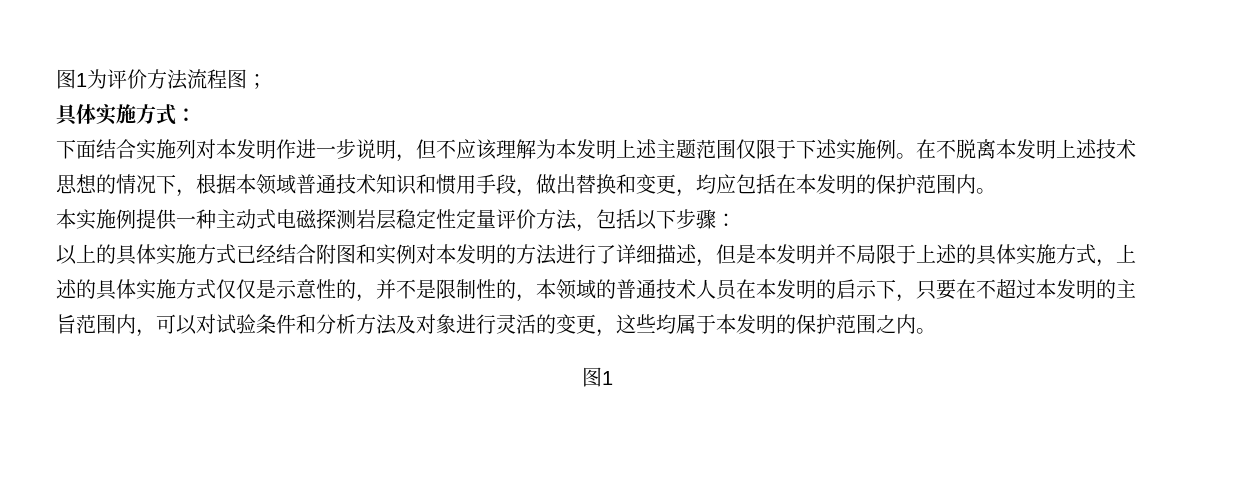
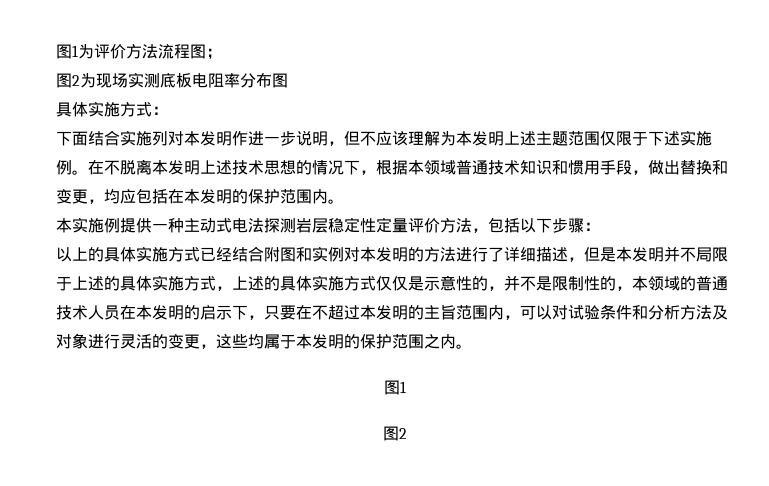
+ 图2为现场实测底板电阻率分布图
- 本实施例提供一种主动式电磁探测岩层稳定性定量评价方法，包括以下步骤：
+ 本实施例提供一种主动式电法探测岩层稳定性定量评价方法，包括以下步骤：
  以上的具体实施方式已经结合附图和实例对本发明的方法进行了详细描述，但是本发明并不局限于上述的具体实施方式，上述的具体实施方式仅仅是示意性的，并不是限制性的，本领域的普通技术人员在本发明的启示下，只要在不超过本发明的主旨范围内，可以对试验条件和分析方法及对象进行灵活的变更，这些均属于本发明的保护范围之内。
  图1
+ 图2

